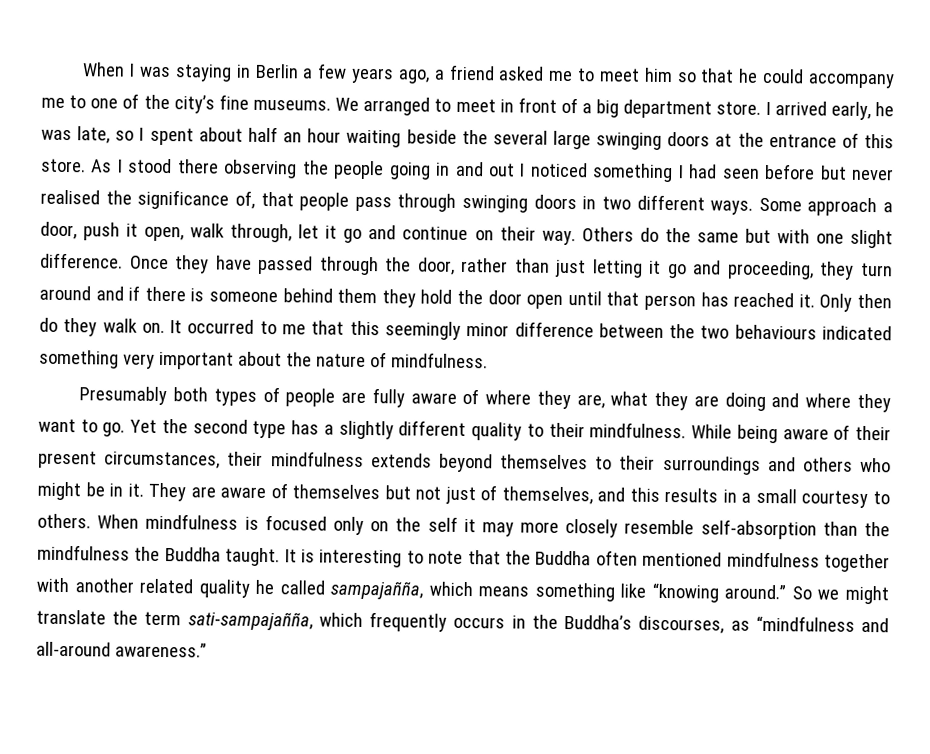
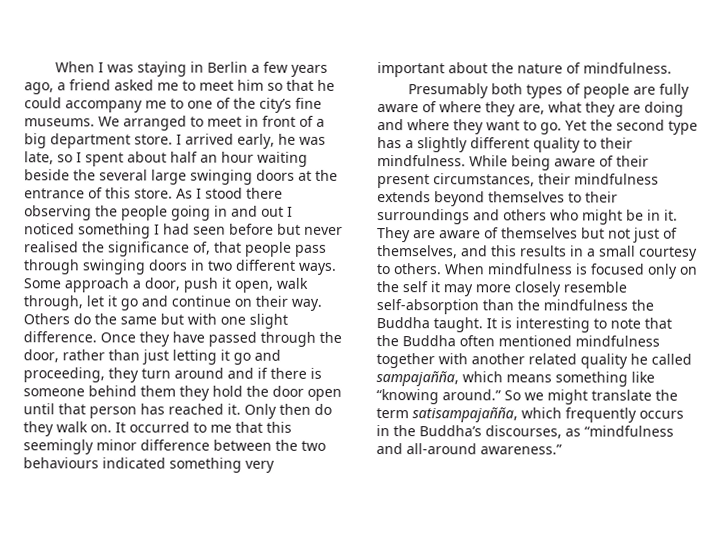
- So we might translate the term sati-sampajañña, which frequently occurs in the Buddha’s discourses, as “mindfulness and all-around awareness.”
+ So we might translate the term satisampajañña, which frequently occurs in the Buddha’s discourses, as “mindfulness and all-around awareness.”

